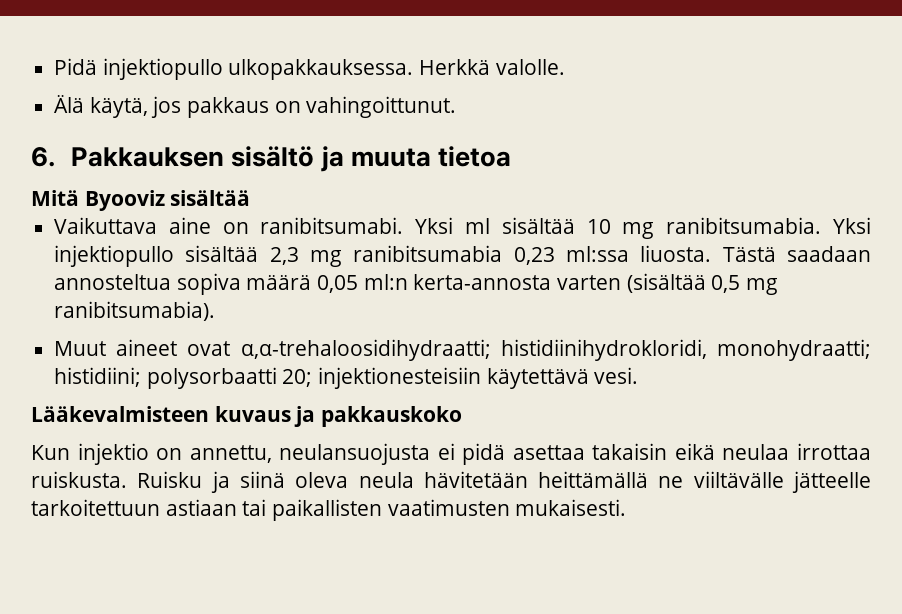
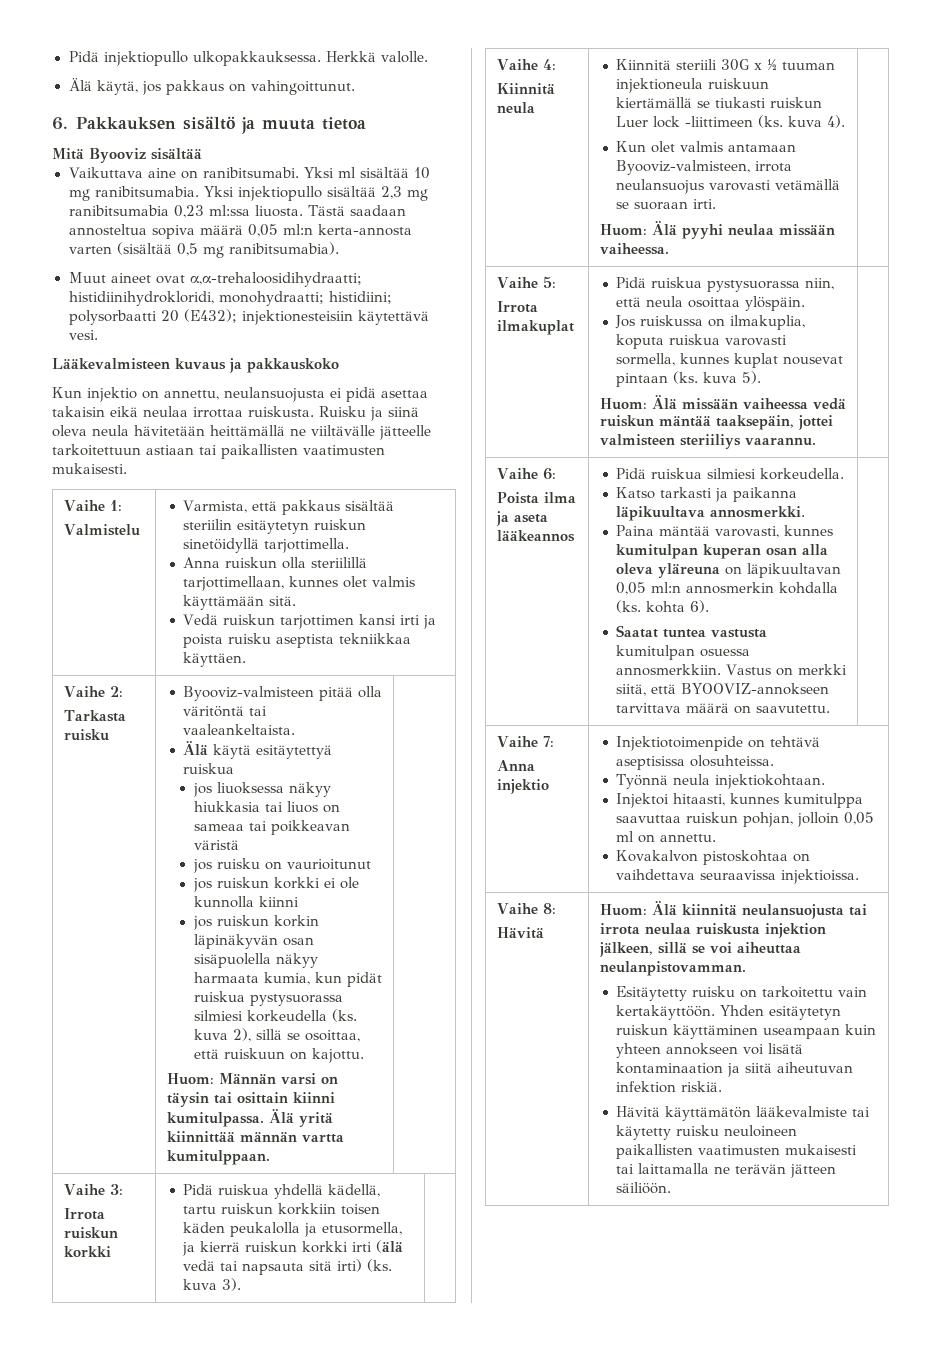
- Muut aineet ovat α,α-trehaloosidihydraatti; histidiinihydrokloridi, monohydraatti; histidiini; polysorbaatti 20; injektionesteisiin käytettävä vesi.
+ Muut aineet ovat α,α-trehaloosidihydraatti; histidiinihydrokloridi, monohydraatti; histidiini; polysorbaatti 20 (E432); injektionesteisiin käytettävä vesi.
+ Vaihe 1:
+ Valmistelu | Varmista, että pakkaus sisältää steriilin esitäytetyn ruiskun sinetöidyllä tarjottimella.
+ Anna ruiskun olla steriilillä tarjottimellaan, kunnes olet valmis käyttämään sitä.
+ Vedä ruiskun tarjottimen kansi irti ja poista ruisku aseptista tekniikkaa käyttäen.
+ Vaihe 2:
+ Tarkasta ruisku | Byooviz-valmisteen pitää olla väritöntä tai vaaleankeltaista.
+ Älä käytä esitäytettyä ruiskua
+ jos liuoksessa näkyy hiukkasia tai liuos on sameaa tai poikkeavan väristä
+ jos ruisku on vaurioitunut
+ jos ruiskun korkki ei ole kunnolla kiinni
+ jos ruiskun korkin läpinäkyvän osan sisäpuolella näkyy harmaata kumia, kun pidät ruiskua pystysuorassa silmiesi korkeudella (ks. kuva 2), sillä se osoittaa, että ruiskuun on kajottu.
+ Huom: Männän varsi on täysin tai osittain kiinni kumitulpassa. Älä yritä kiinnittää männän vartta kumitulppaan. |
+ Vaihe 3:
+ Irrota ruiskun korkki | Pidä ruiskua yhdellä kädellä, tartu ruiskun korkkiin toisen käden peukalolla ja etusormella, ja kierrä ruiskun korkki irti (älä vedä tai napsauta sitä irti) (ks. kuva 3). |
+ Vaihe 4:
+ Kiinnitä neula | Kiinnitä steriili 30G x ½ tuuman injektioneula ruiskuun kiertämällä se tiukasti ruiskun Luer lock -liittimeen (ks. kuva 4).
+ Kun olet valmis antamaan Byooviz-valmisteen, irrota neulansuojus varovasti vetämällä se suoraan irti.
+ Huom: Älä pyyhi neulaa missään vaiheessa. |
+ Vaihe 5:
+ Irrota ilmakuplat | Pidä ruiskua pystysuorassa niin, että neula osoittaa ylöspäin.
+ Jos ruiskussa on ilmakuplia, koputa ruiskua varovasti sormella, kunnes kuplat nousevat pintaan (ks. kuva 5).
+ Huom: Älä missään vaiheessa vedä ruiskun mäntää taaksepäin, jottei valmisteen steriiliys vaarannu. |
+ Vaihe 6:
+ Poista ilma ja aseta lääkeannos | Pidä ruiskua silmiesi korkeudella.
+ Katso tarkasti ja paikanna läpikuultava annosmerkki.
+ Paina mäntää varovasti, kunnes kumitulpan kuperan osan alla oleva yläreuna on läpikuultavan 0,05 ml:n annosmerkin kohdalla (ks. kohta 6).
+ Saatat tuntea vastusta kumitulpan osuessa annosmerkkiin. Vastus on merkki siitä, että BYOOVIZ-annokseen tarvittava määrä on saavutettu. |
+ Vaihe 7:
+ Anna injektio | Injektiotoimenpide on tehtävä aseptisissa olosuhteissa.
+ Työnnä neula injektiokohtaan.
+ Injektoi hitaasti, kunnes kumitulppa saavuttaa ruiskun pohjan, jolloin 0,05 ml on annettu.
+ Kovakalvon pistoskohtaa on vaihdettava seuraavissa injektioissa.
+ Vaihe 8:
+ Hävitä | Huom: Älä kiinnitä neulansuojusta tai irrota neulaa ruiskusta injektion jälkeen, sillä se voi aiheuttaa neulanpistovamman.
+ Esitäytetty ruisku on tarkoitettu vain kertakäyttöön. Yhden esitäytetyn ruiskun käyttäminen useampaan kuin yhteen annokseen voi lisätä kontaminaation ja siitä aiheutuvan infektion riskiä.
+ Hävitä käyttämätön lääkevalmiste tai käytetty ruisku neuloineen paikallisten vaatimusten mukaisesti tai laittamalla ne terävän jätteen säiliöön.

